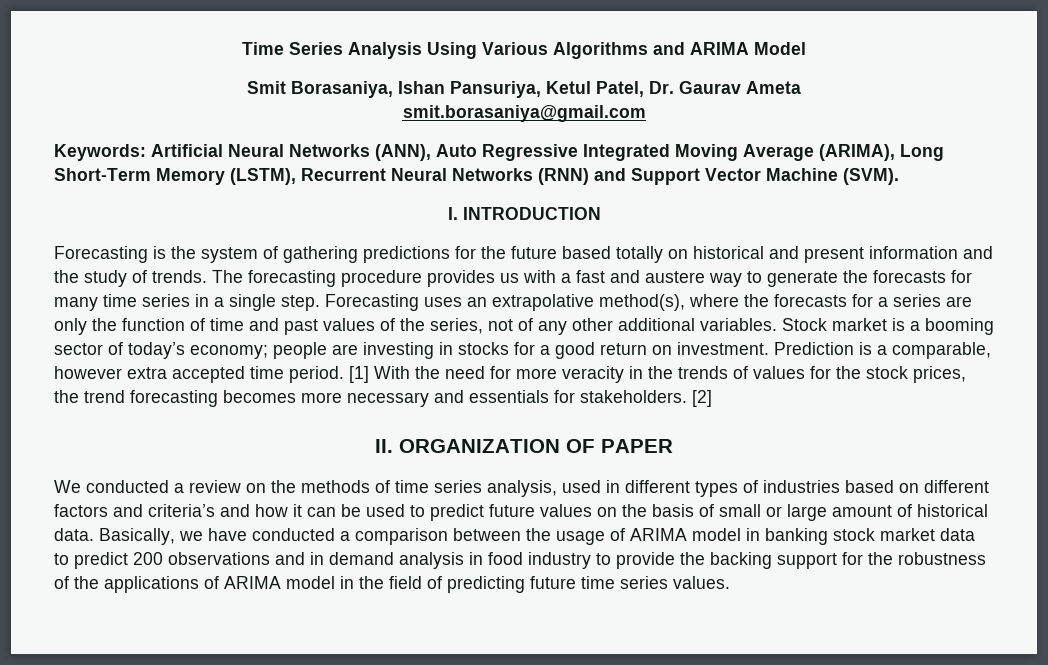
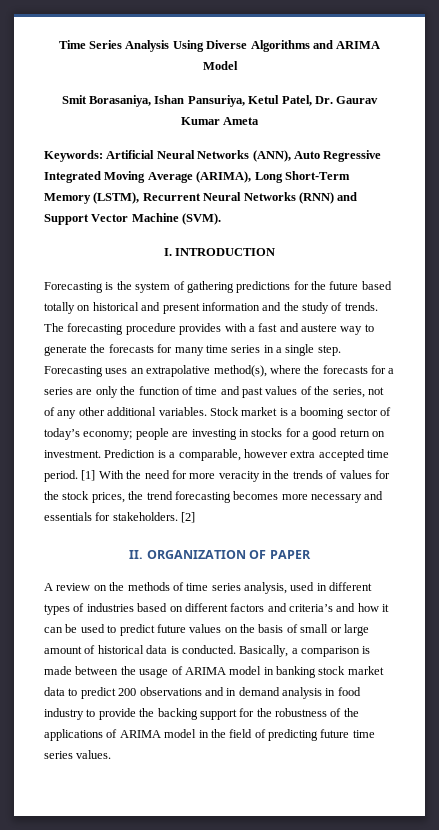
- Time Series Analysis Using Various Algorithms and ARIMA Model
+ Time Series Analysis Using Diverse Algorithms and ARIMA Model
- Smit Borasaniya, Ishan Pansuriya, Ketul Patel, Dr. Gaurav Ameta
+ Smit Borasaniya, Ishan Pansuriya, Ketul Patel, Dr. Gaurav Kumar Ameta
- smit.borasaniya@gmail.com
- The forecasting procedure provides us with a fast and austere way to generate the forecasts for many time series in a single step.
+ The forecasting procedure provides with a fast and austere way to generate the forecasts for many time series in a single step.
- We conducted a review on the methods of time series analysis, used in different types of industries based on different factors and criteria’s and how it can be used to predict future values on the basis of small or large amount of historical data. Basically, we have conducted a comparison between the usage of ARIMA model in banking stock market data to predict 200 observations and in demand analysis in food industry to provide the backing support for the robustness of the applications of ARIMA model in the field of predicting future time series values.
+ A review on the methods of time series analysis, used in different types of industries based on different factors and criteria’s and how it can be used to predict future values on the basis of small or large amount of historical data is conducted. Basically, a comparison is made between the usage of ARIMA model in banking stock market data to predict 200 observations and in demand analysis in food industry to provide the backing support for the robustness of the applications of ARIMA model in the field of predicting future time series values.

